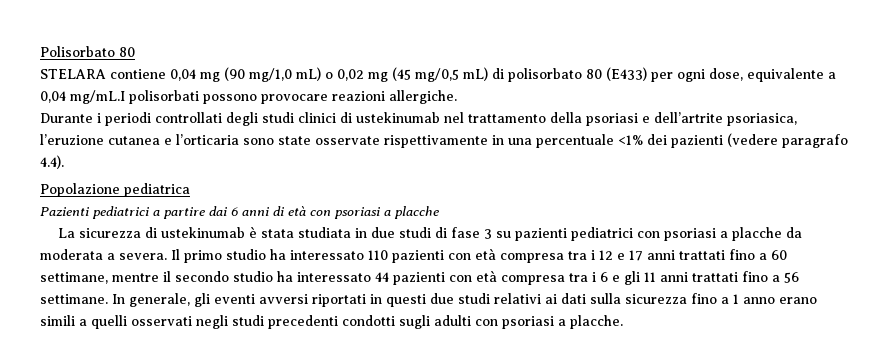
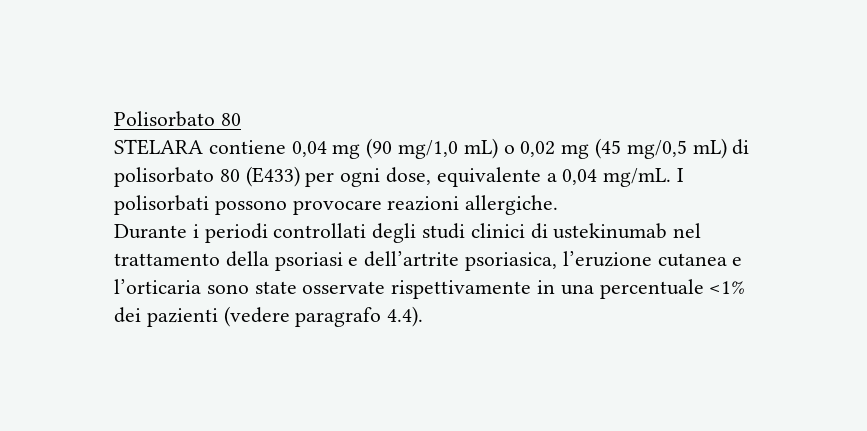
- STELARA contiene 0,04 mg (90 mg/1,0 mL) o 0,02 mg (45 mg/0,5 mL) di polisorbato 80 (E433) per ogni dose, equivalente a 0,04 mg/mL.I polisorbati possono provocare reazioni allergiche.
+ STELARA contiene 0,04 mg (90 mg/1,0 mL) o 0,02 mg (45 mg/0,5 mL) di polisorbato 80 (E433) per ogni dose, equivalente a 0,04 mg/mL. I polisorbati possono provocare reazioni allergiche.
- Popolazione pediatrica
- Pazienti pediatrici a partire dai 6 anni di età con psoriasi a placche
- La sicurezza di ustekinumab è stata studiata in due studi di fase 3 su pazienti pediatrici con psoriasi a placche da moderata a severa. Il primo studio ha interessato 110 pazienti con età compresa tra i 12 e 17 anni trattati fino a 60 settimane, mentre il secondo studio ha interessato 44 pazienti con età compresa tra i 6 e gli 11 anni trattati fino a 56 settimane. In generale, gli eventi avversi riportati in questi due studi relativi ai dati sulla sicurezza fino a 1 anno erano simili a quelli osservati negli studi precedenti condotti sugli adulti con psoriasi a placche.

